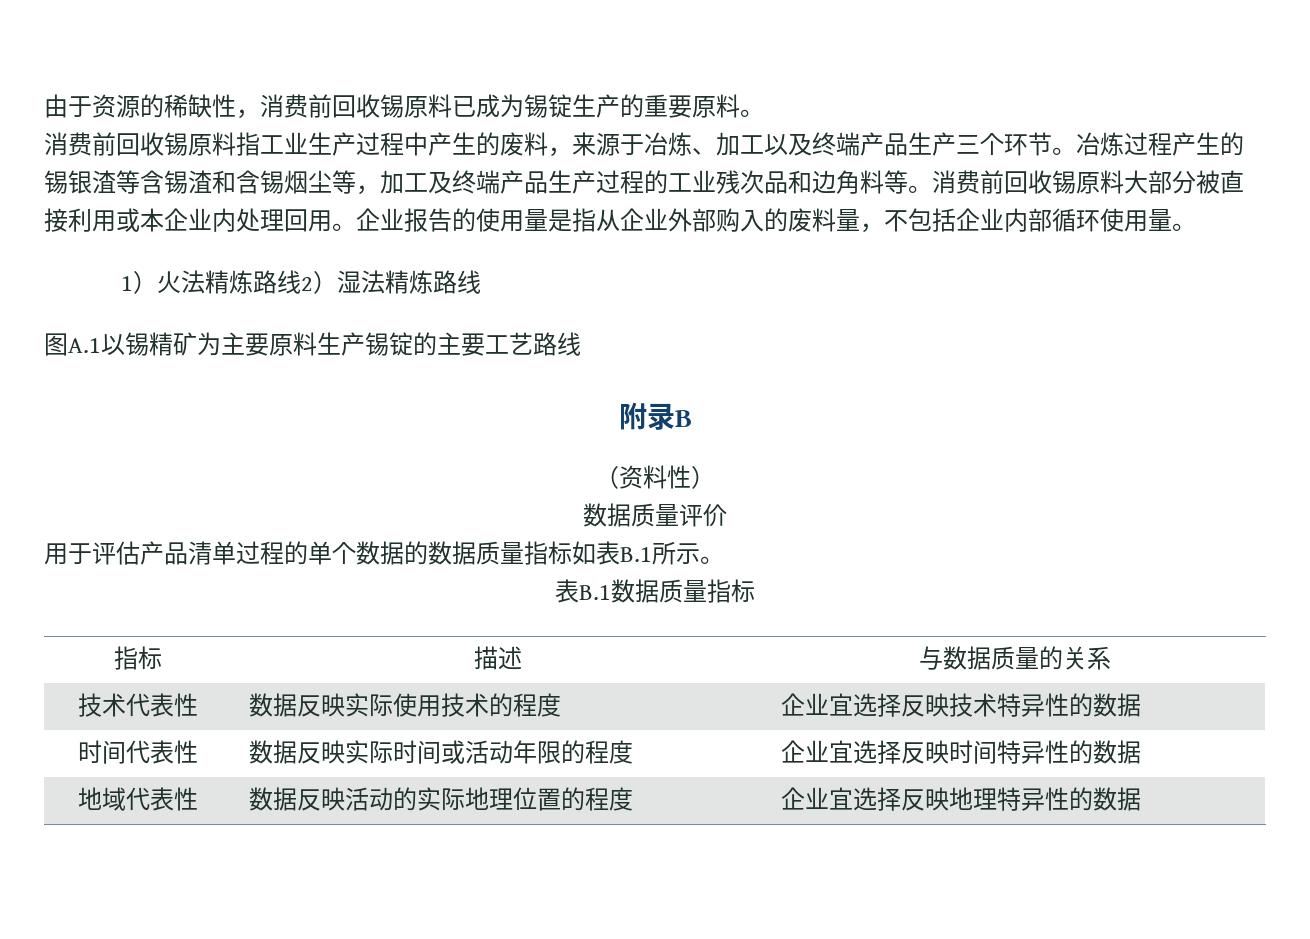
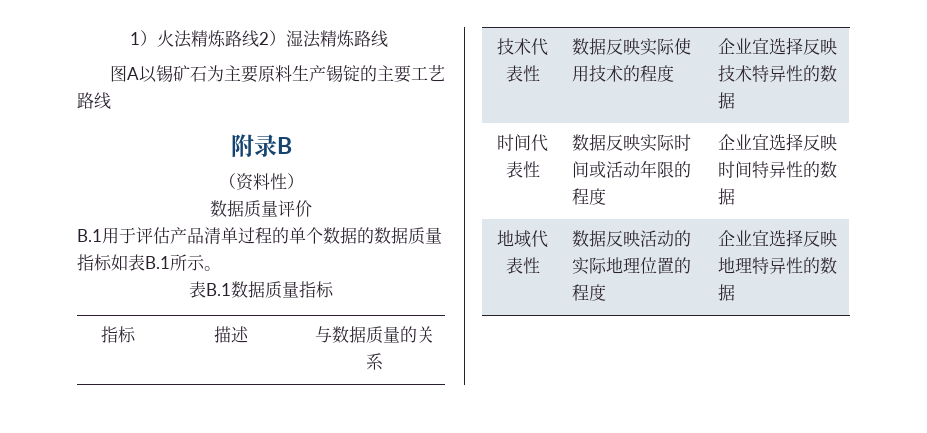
- 由于资源的稀缺性，消费前回收锡原料已成为锡锭生产的重要原料。
- 消费前回收锡原料指工业生产过程中产生的废料，来源于冶炼、加工以及终端产品生产三个环节。冶炼过程产生的锡银渣等含锡渣和含锡烟尘等，加工及终端产品生产过程的工业残次品和边角料等。消费前回收锡原料大部分被直接利用或本企业内处理回用。企业报告的使用量是指从企业外部购入的废料量，不包括企业内部循环使用量。
- 图A.1以锡精矿为主要原料生产锡锭的主要工艺路线
+ 图A以锡矿石为主要原料生产锡锭的主要工艺路线
- 用于评估产品清单过程的单个数据的数据质量指标如表B.1所示。
+ B.1用于评估产品清单过程的单个数据的数据质量指标如表B.1所示。

